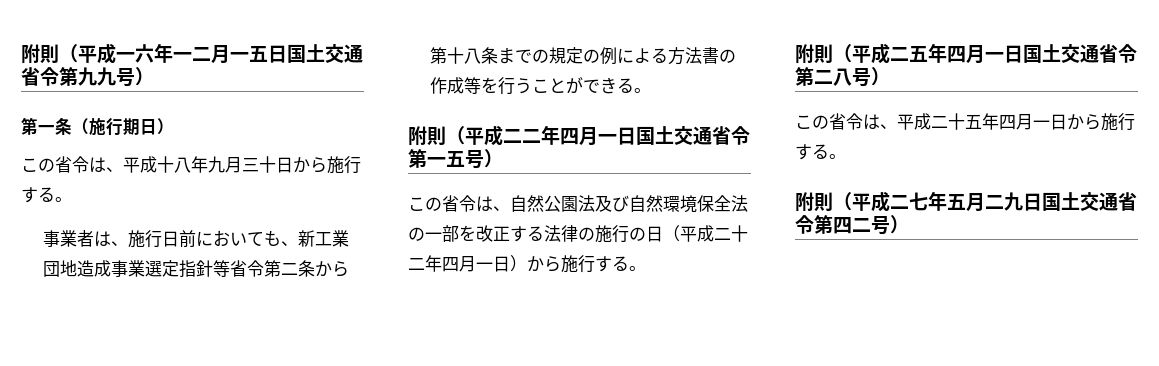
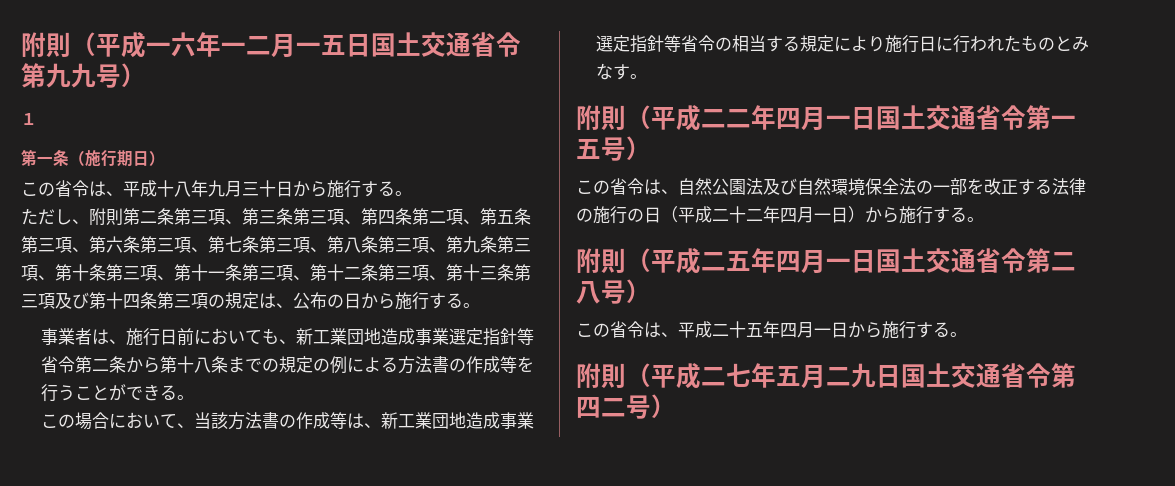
+ １
+ ただし、附則第二条第三項、第三条第三項、第四条第二項、第五条第三項、第六条第三項、第七条第三項、第八条第三項、第九条第三項、第十条第三項、第十一条第三項、第十二条第三項、第十三条第三項及び第十四条第三項の規定は、公布の日から施行する。
+ この場合において、当該方法書の作成等は、新工業団地造成事業選定指針等省令の相当する規定により施行日に行われたものとみなす。

